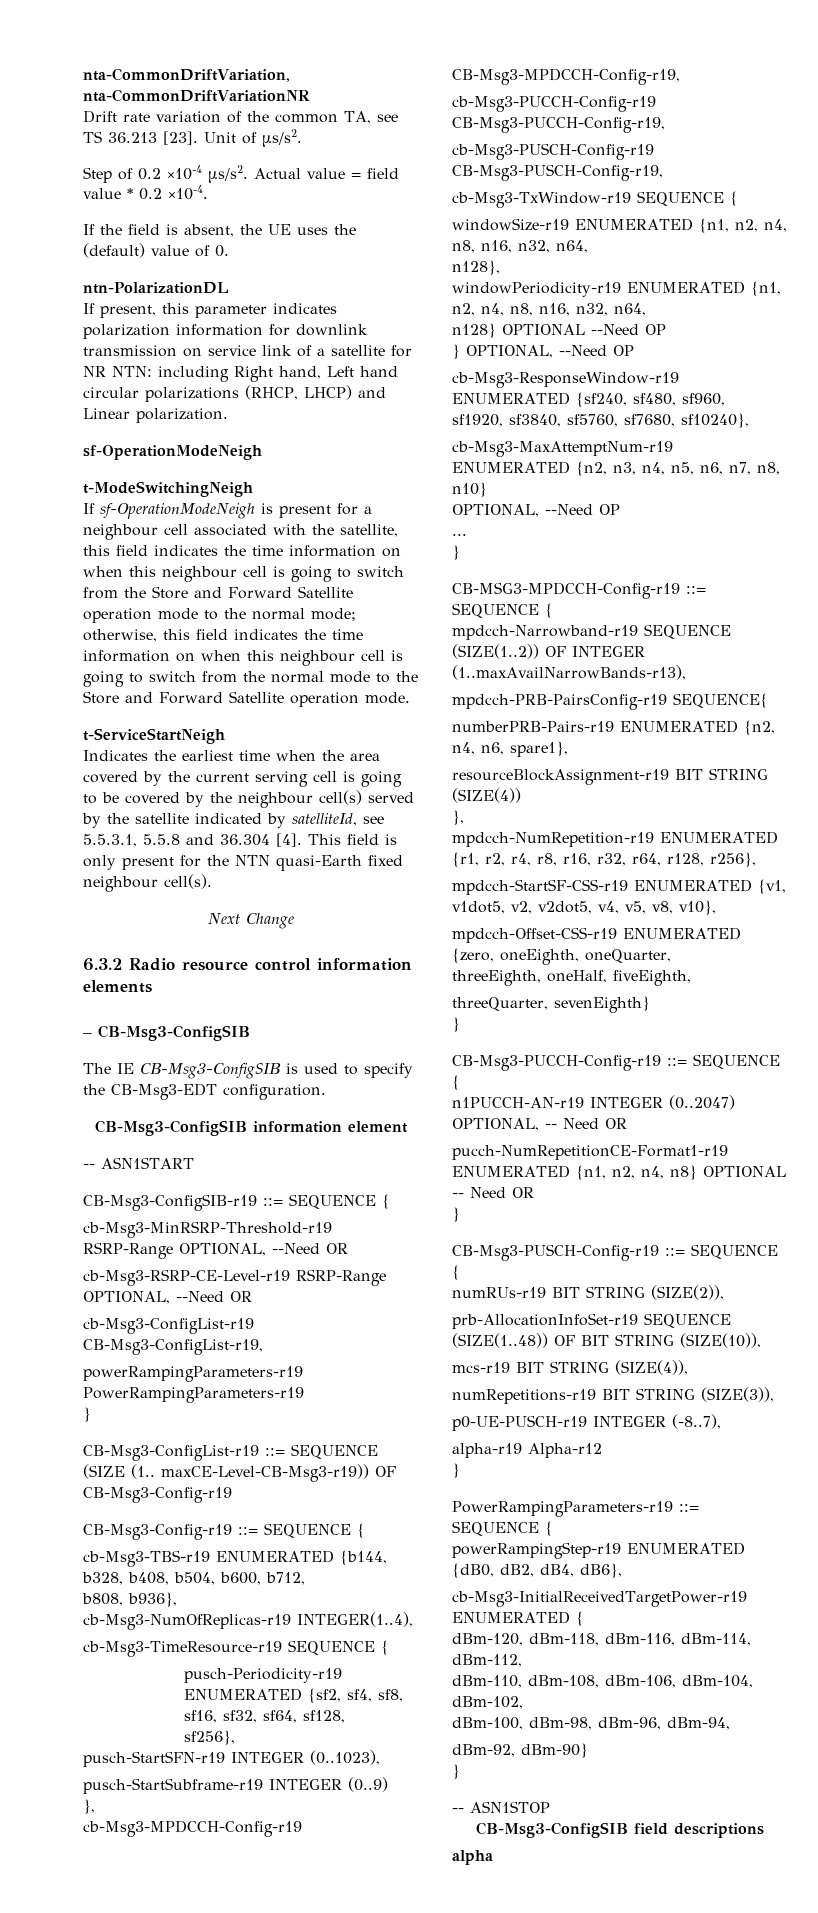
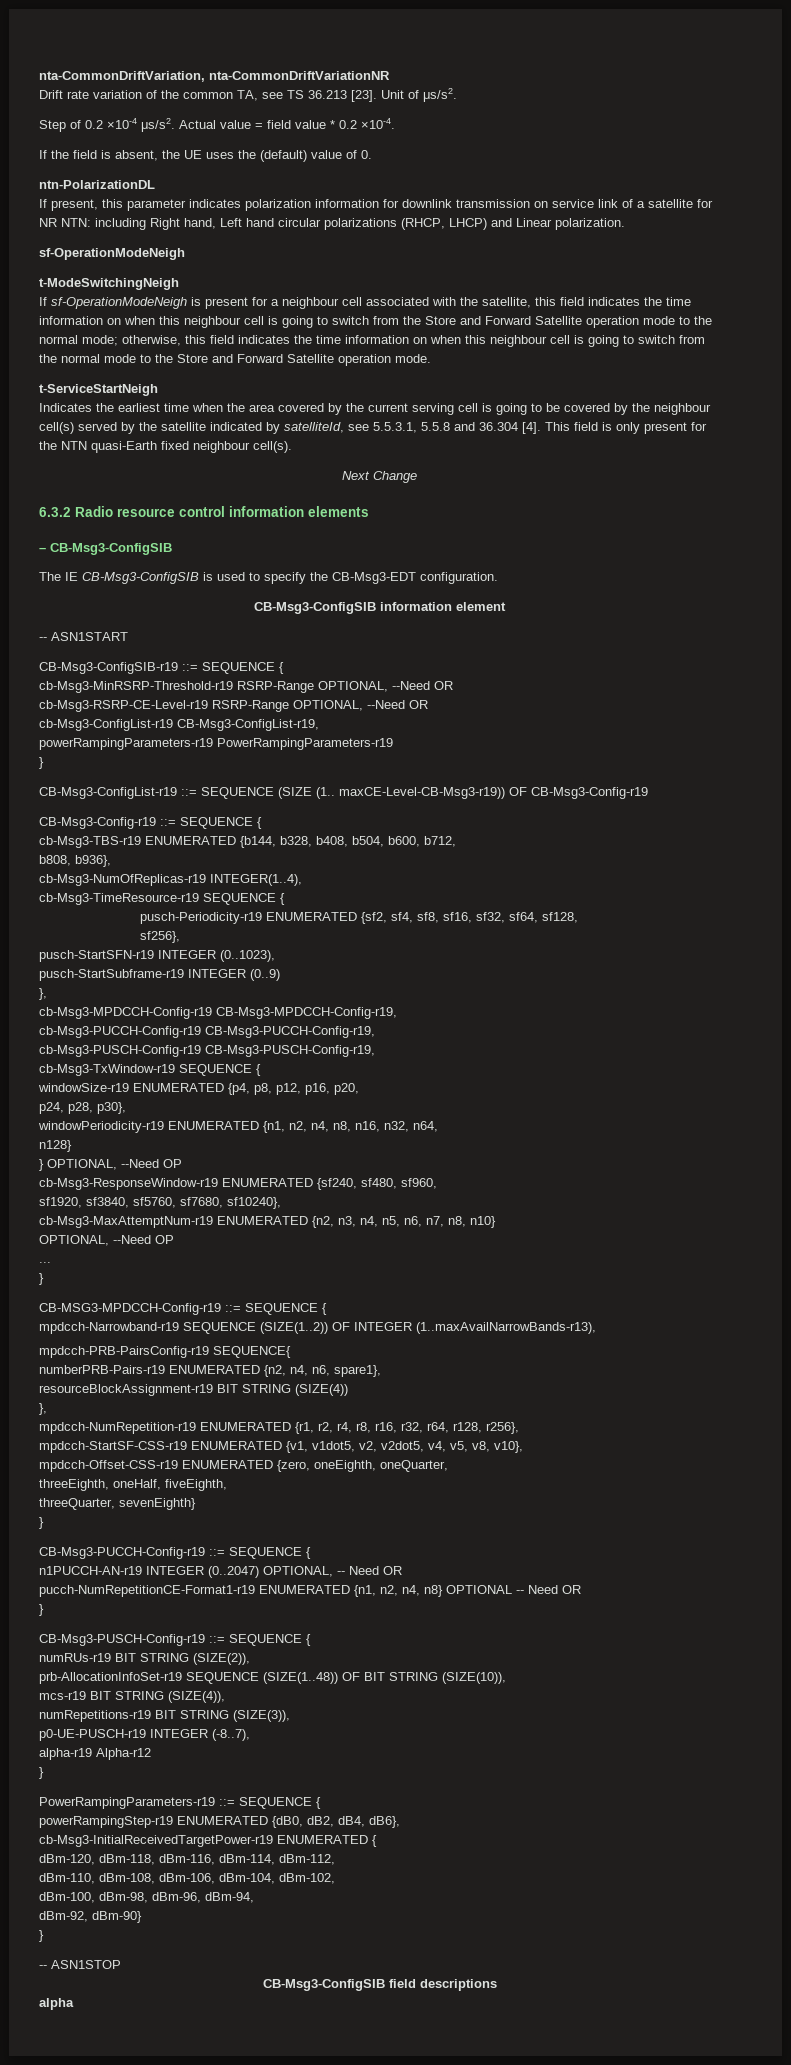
- windowSize-r19 ENUMERATED {n1, n2, n4, n8, n16, n32, n64,
- n128},
+ windowSize-r19 ENUMERATED {p4, p8, p12, p16, p20,
+ p24, p28, p30},
- n128} OPTIONAL --Need OP
+ n128}

